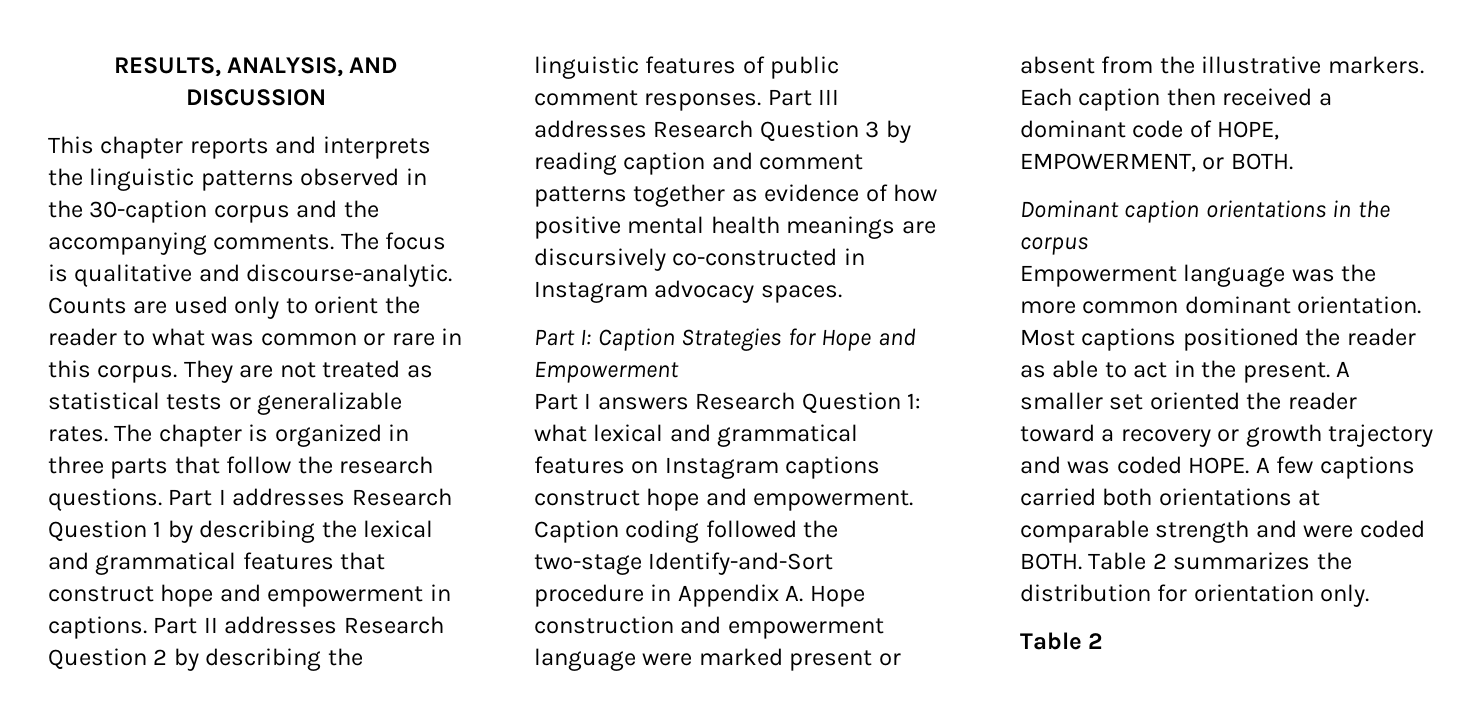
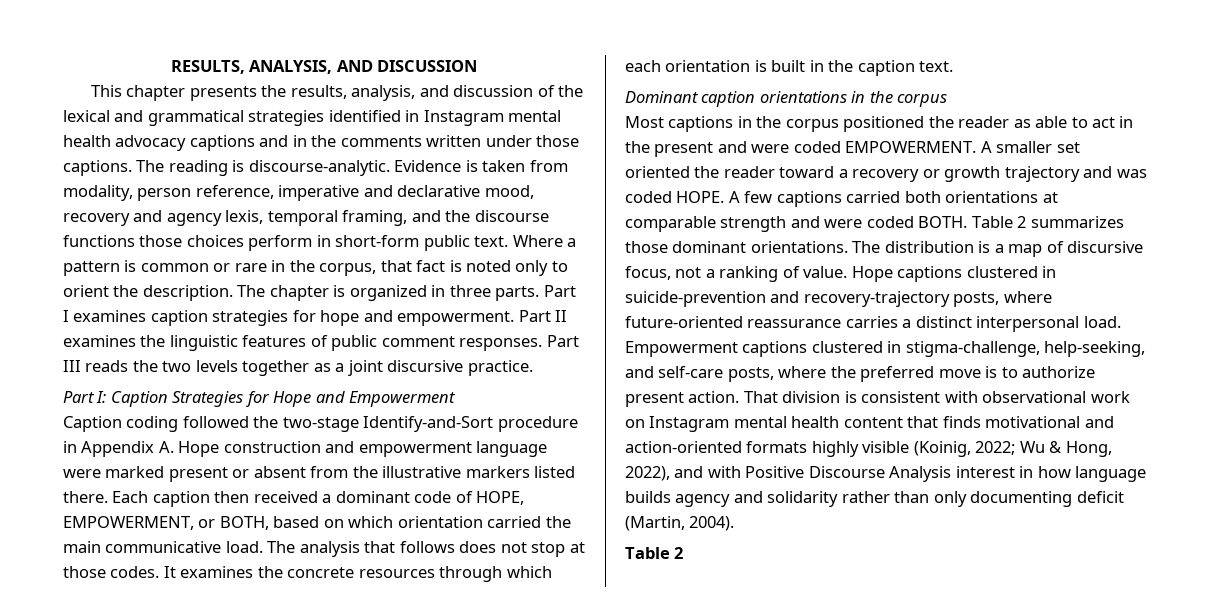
- This chapter reports and interprets the linguistic patterns observed in the 30-caption corpus and the accompanying comments. The focus is qualitative and discourse-analytic. Counts are used only to orient the reader to what was common or rare in this corpus. They are not treated as statistical tests or generalizable rates.
+ This chapter presents the results, analysis, and discussion of the lexical and grammatical strategies identified in Instagram mental health advocacy captions and in the comments written under those captions. The reading is discourse-analytic. Evidence is taken from modality, person reference, imperative and declarative mood, recovery and agency lexis, temporal framing, and the discourse functions those choices perform in short-form public text. Where a pattern is common or rare in the corpus, that fact is noted only to orient the description.
- The chapter is organized in three parts that follow the research questions. Part I addresses Research Question 1 by describing the lexical and grammatical features that construct hope and empowerment in captions. Part II addresses Research Question 2 by describing the linguistic features of public comment responses.
+ The chapter is organized in three parts. Part I examines caption strategies for hope and empowerment. Part II examines the linguistic features of public comment responses.
- Part III addresses Research Question 3 by reading caption and comment patterns together as evidence of how positive mental health meanings are discursively co-constructed in Instagram advocacy spaces.
+ Part III reads the two levels together as a joint discursive practice.
- Part I answers Research Question 1: what lexical and grammatical features on Instagram captions construct hope and empowerment. Caption coding followed the two-stage Identify-and-Sort procedure in Appendix A. Hope construction and empowerment language were marked present or absent from the illustrative markers.
+ Caption coding followed the two-stage Identify-and-Sort procedure in Appendix A. Hope construction and empowerment language were marked present or absent from the illustrative markers listed there.
- Each caption then received a dominant code of HOPE, EMPOWERMENT, or BOTH.
+ Each caption then received a dominant code of HOPE, EMPOWERMENT, or BOTH, based on which orientation carried the main communicative load. The analysis that follows does not stop at those codes. It examines the concrete resources through which each orientation is built in the caption text.
- Empowerment language was the more common dominant orientation. Most captions positioned the reader as able to act in the present.
+ Most captions in the corpus positioned the reader as able to act in the present and were coded EMPOWERMENT.
- Table 2 summarizes the distribution for orientation only.
+ Table 2 summarizes those dominant orientations. The distribution is a map of discursive focus, not a ranking of value. Hope captions clustered in suicide-prevention and recovery-trajectory posts, where future-oriented reassurance carries a distinct interpersonal load. Empowerment captions clustered in stigma-challenge, help-seeking, and self-care posts, where the preferred move is to authorize present action. That division is consistent with observational work on Instagram mental health content that finds motivational and action-oriented formats highly visible (Koinig, 2022; Wu & Hong, 2022), and with Positive Discourse Analysis interest in how language builds agency and solidarity rather than only documenting deficit (Martin, 2004).

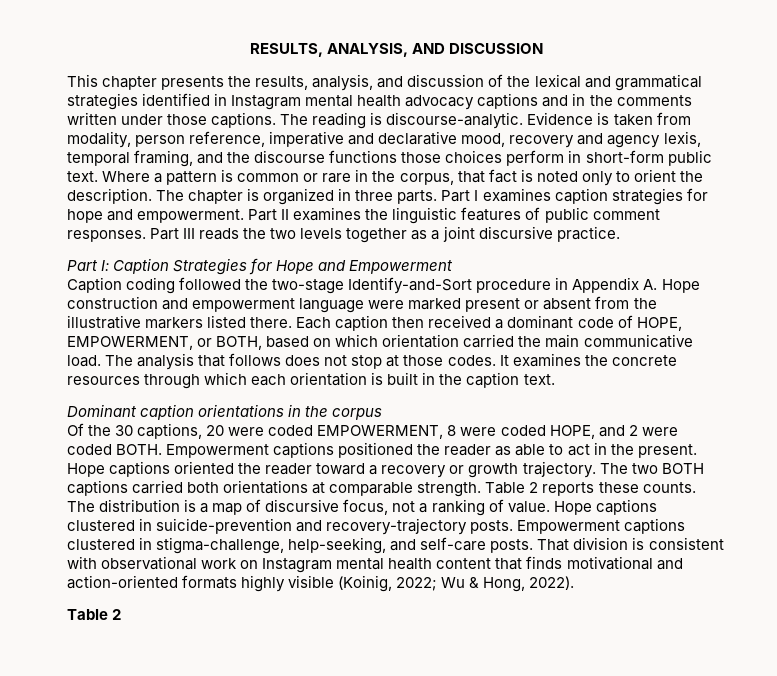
- Most captions in the corpus positioned the reader as able to act in the present and were coded EMPOWERMENT. A smaller set oriented the reader toward a recovery or growth trajectory and was coded HOPE. A few captions carried both orientations at comparable strength and were coded BOTH. Table 2 summarizes those dominant orientations.
+ Of the 30 captions, 20 were coded EMPOWERMENT, 8 were coded HOPE, and 2 were coded BOTH. Empowerment captions positioned the reader as able to act in the present. Hope captions oriented the reader toward a recovery or growth trajectory. The two BOTH captions carried both orientations at comparable strength. Table 2 reports these counts.
- Hope captions clustered in suicide-prevention and recovery-trajectory posts, where future-oriented reassurance carries a distinct interpersonal load.
+ Hope captions clustered in suicide-prevention and recovery-trajectory posts.
- Empowerment captions clustered in stigma-challenge, help-seeking, and self-care posts, where the preferred move is to authorize present action.
+ Empowerment captions clustered in stigma-challenge, help-seeking, and self-care posts.
- That division is consistent with observational work on Instagram mental health content that finds motivational and action-oriented formats highly visible (Koinig, 2022; Wu & Hong, 2022), and with Positive Discourse Analysis interest in how language builds agency and solidarity rather than only documenting deficit (Martin, 2004).
+ That division is consistent with observational work on Instagram mental health content that finds motivational and action-oriented formats highly visible (Koinig, 2022; Wu & Hong, 2022).

